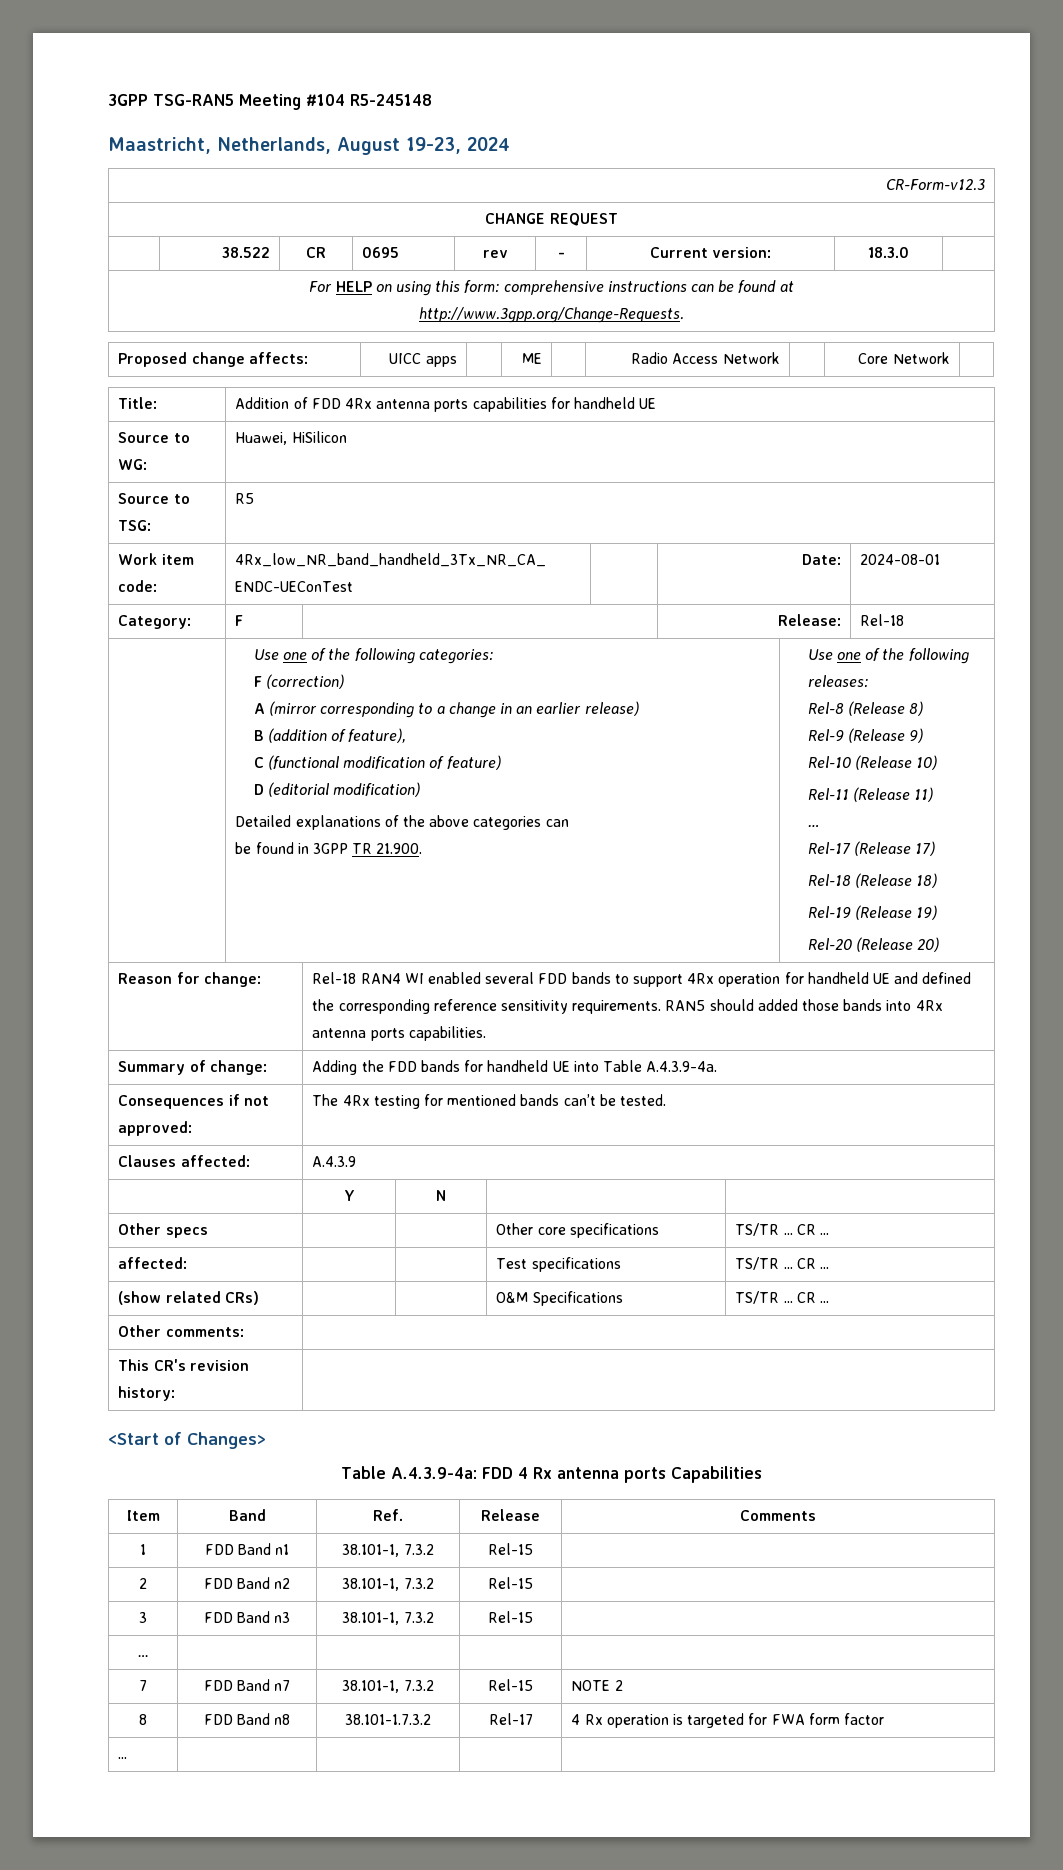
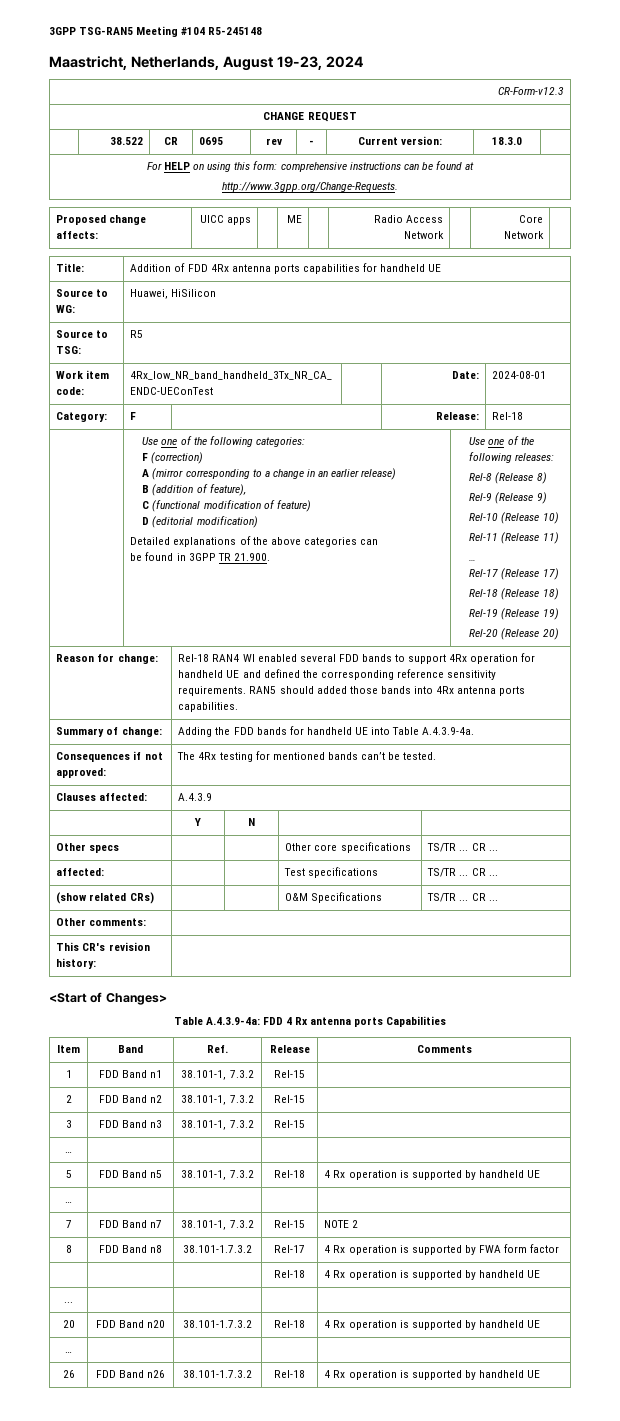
+ 5 | FDD Band n5 | 38.101-1, 7.3.2 | Rel-18 | 4 Rx operation is supported by handheld UE
+ … | | | |
- 8 | FDD Band n8 | 38.101-1.7.3.2 | Rel-17 | 4 Rx operation is targeted for FWA form factor
+ 8 | FDD Band n8 | 38.101-1.7.3.2 | Rel-17 | 4 Rx operation is supported by FWA form factor
+ | | | Rel-18 | 4 Rx operation is supported by handheld UE
  ... | | | |
+ 20 | FDD Band n20 | 38.101-1.7.3.2 | Rel-18 | 4 Rx operation is supported by handheld UE
+ … | | | |
+ 26 | FDD Band n26 | 38.101-1.7.3.2 | Rel-18 | 4 Rx operation is supported by handheld UE

